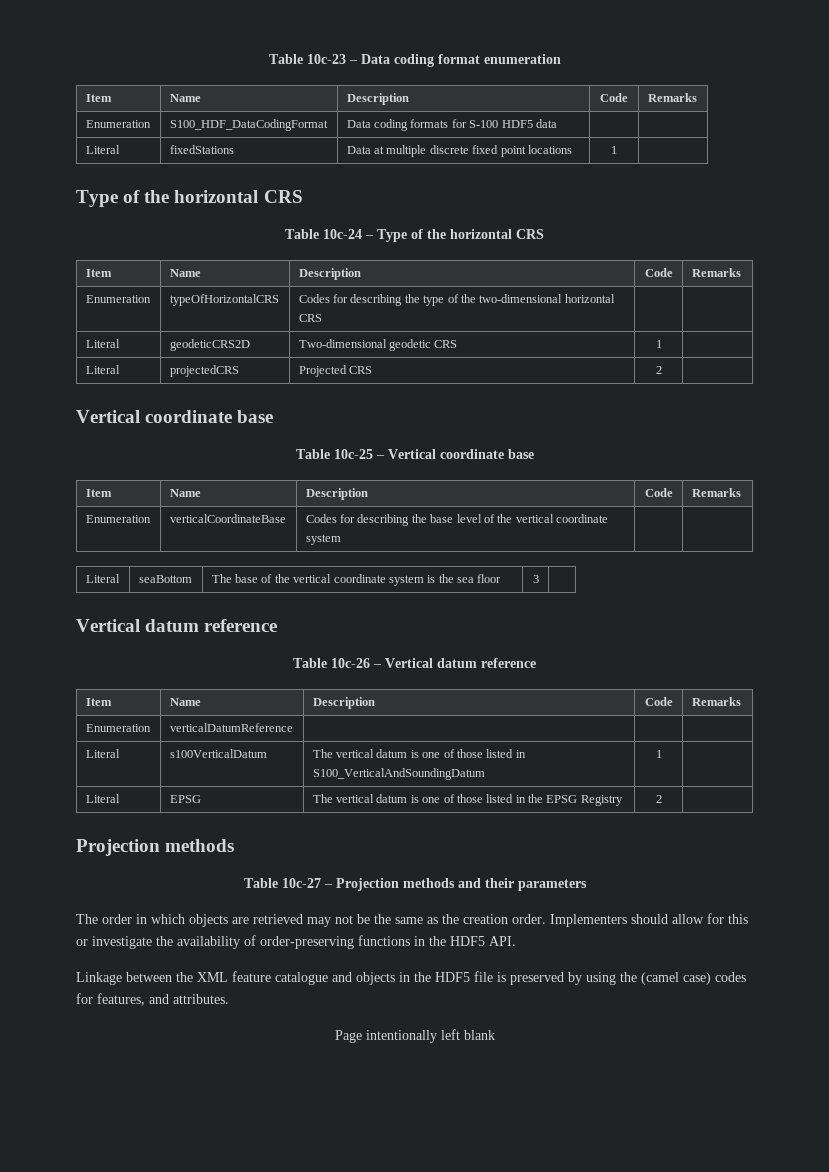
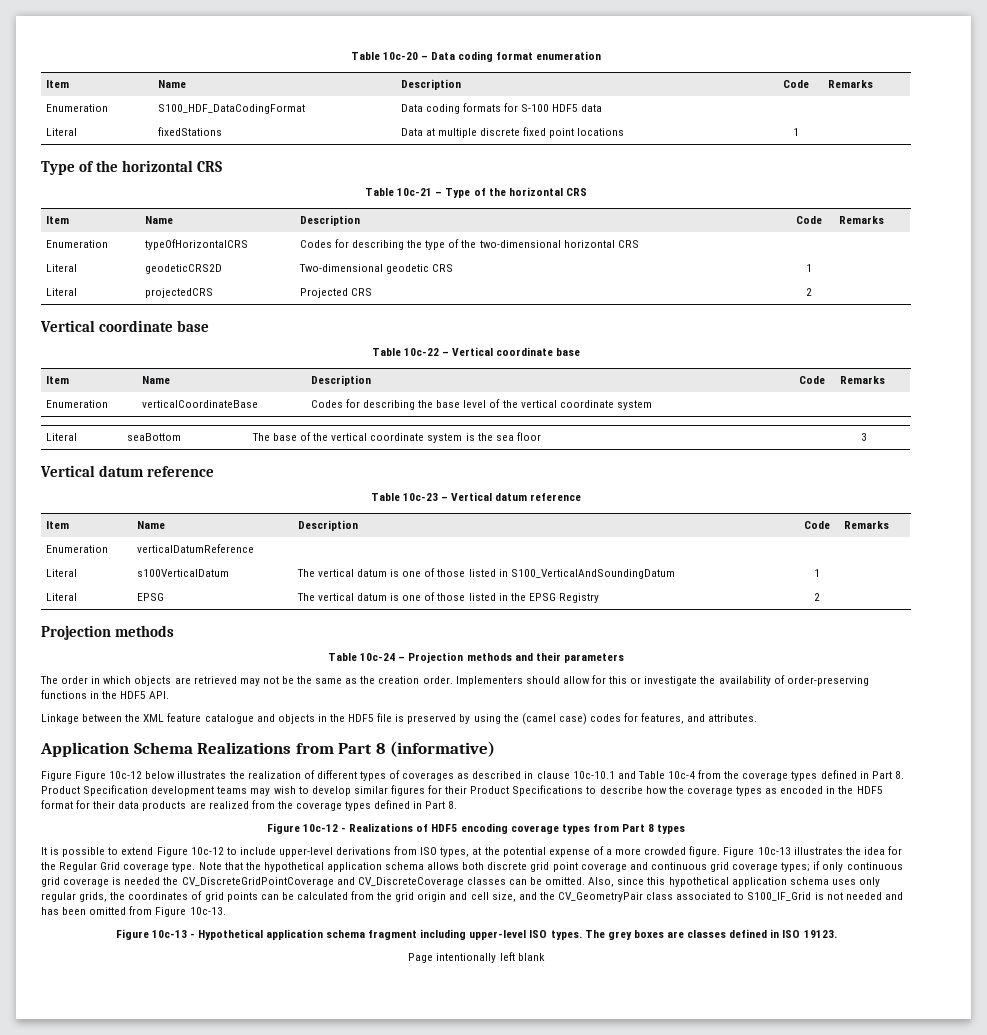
- Table 10c-23 – Data coding format enumeration
+ Table 10c-20 – Data coding format enumeration
- Table 10c-24 – Type of the horizontal CRS
+ Table 10c-21 – Type of the horizontal CRS
- Table 10c-25 – Vertical coordinate base
+ Table 10c-22 – Vertical coordinate base
- Table 10c-26 – Vertical datum reference
+ Table 10c-23 – Vertical datum reference
- Table 10c-27 – Projection methods and their parameters
+ Table 10c-24 – Projection methods and their parameters
+ Application Schema Realizations from Part 8 (informative)
+ Figure Figure 10c-12 below illustrates the realization of different types of coverages as described in clause 10c-10.1 and Table 10c-4 from the coverage types defined in Part 8. Product Specification development teams may wish to develop similar figures for their Product Specifications to describe how the coverage types as encoded in the HDF5 format for their data products are realized from the coverage types defined in Part 8.
+ Figure 10c-12 - Realizations of HDF5 encoding coverage types from Part 8 types
+ It is possible to extend Figure 10c-12 to include upper-level derivations from ISO types, at the potential expense of a more crowded figure. Figure 10c-13 illustrates the idea for the Regular Grid coverage type. Note that the hypothetical application schema allows both discrete grid point coverage and continuous grid coverage types; if only continuous grid coverage is needed the CV_DiscreteGridPointCoverage and CV_DiscreteCoverage classes can be omitted. Also, since this hypothetical application schema uses only regular grids, the coordinates of grid points can be calculated from the grid origin and cell size, and the CV_GeometryPair class associated to S100_IF_Grid is not needed and has been omitted from Figure 10c-13.
+ Figure 10c-13 - Hypothetical application schema fragment including upper-level ISO types. The grey boxes are classes defined in ISO 19123.

